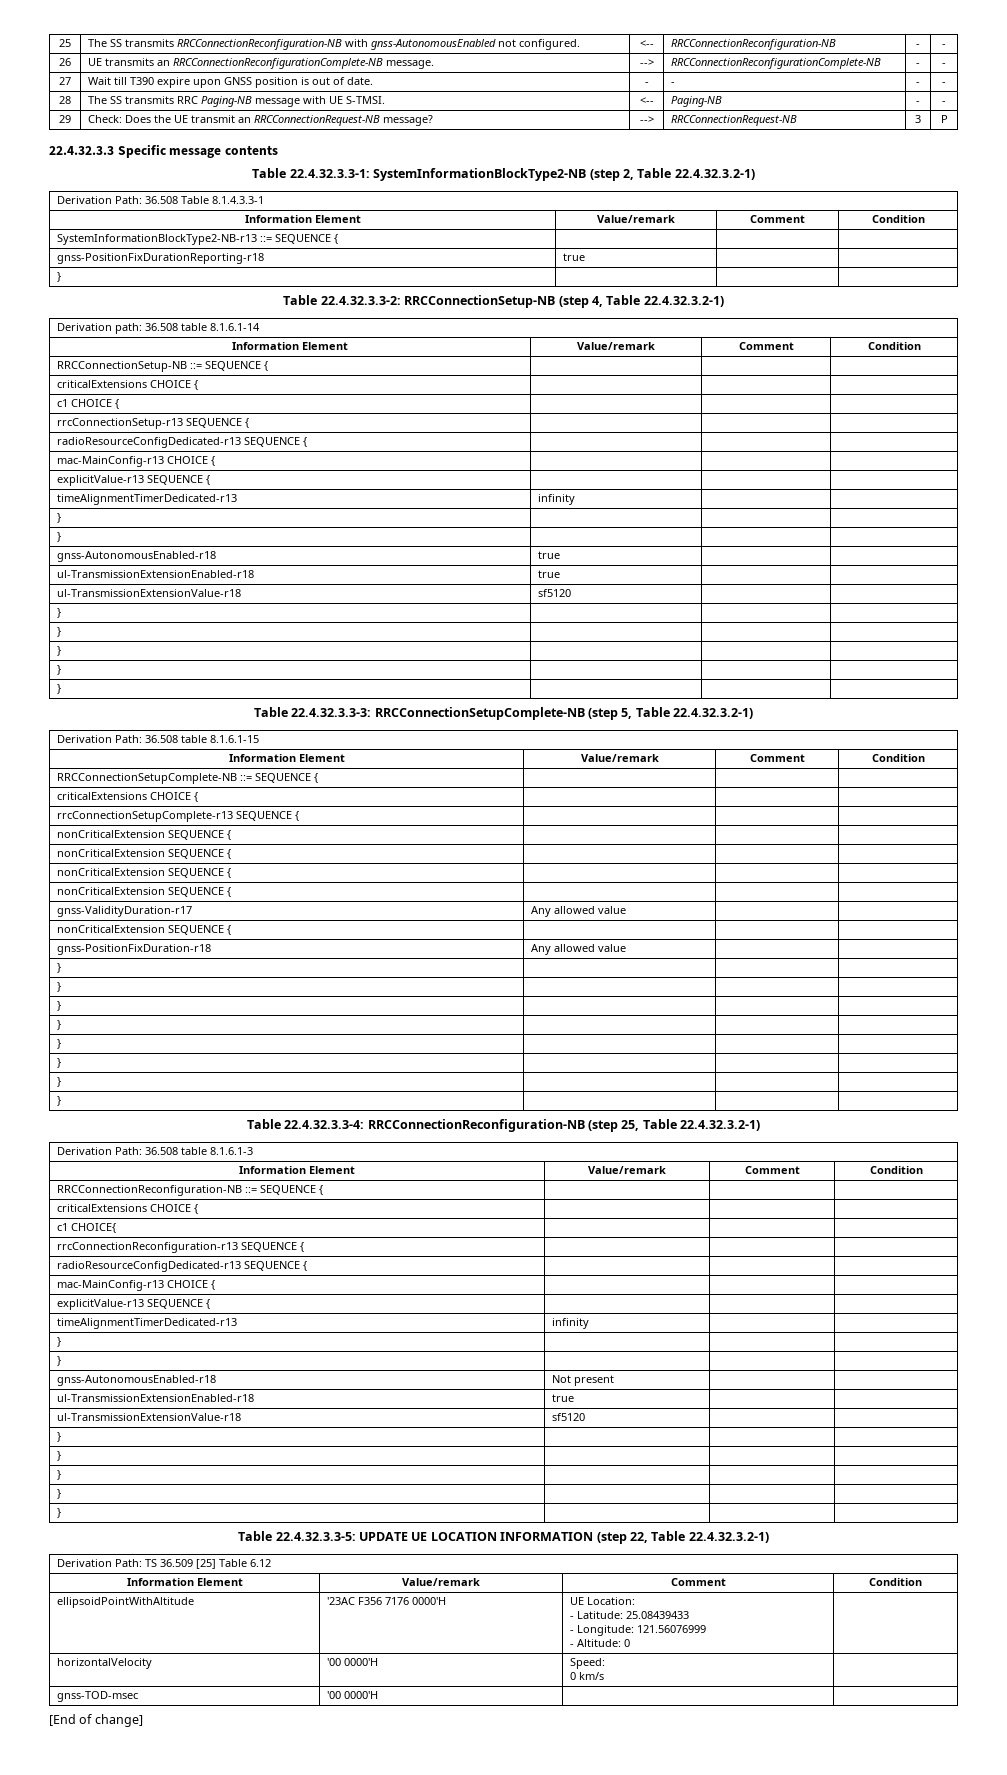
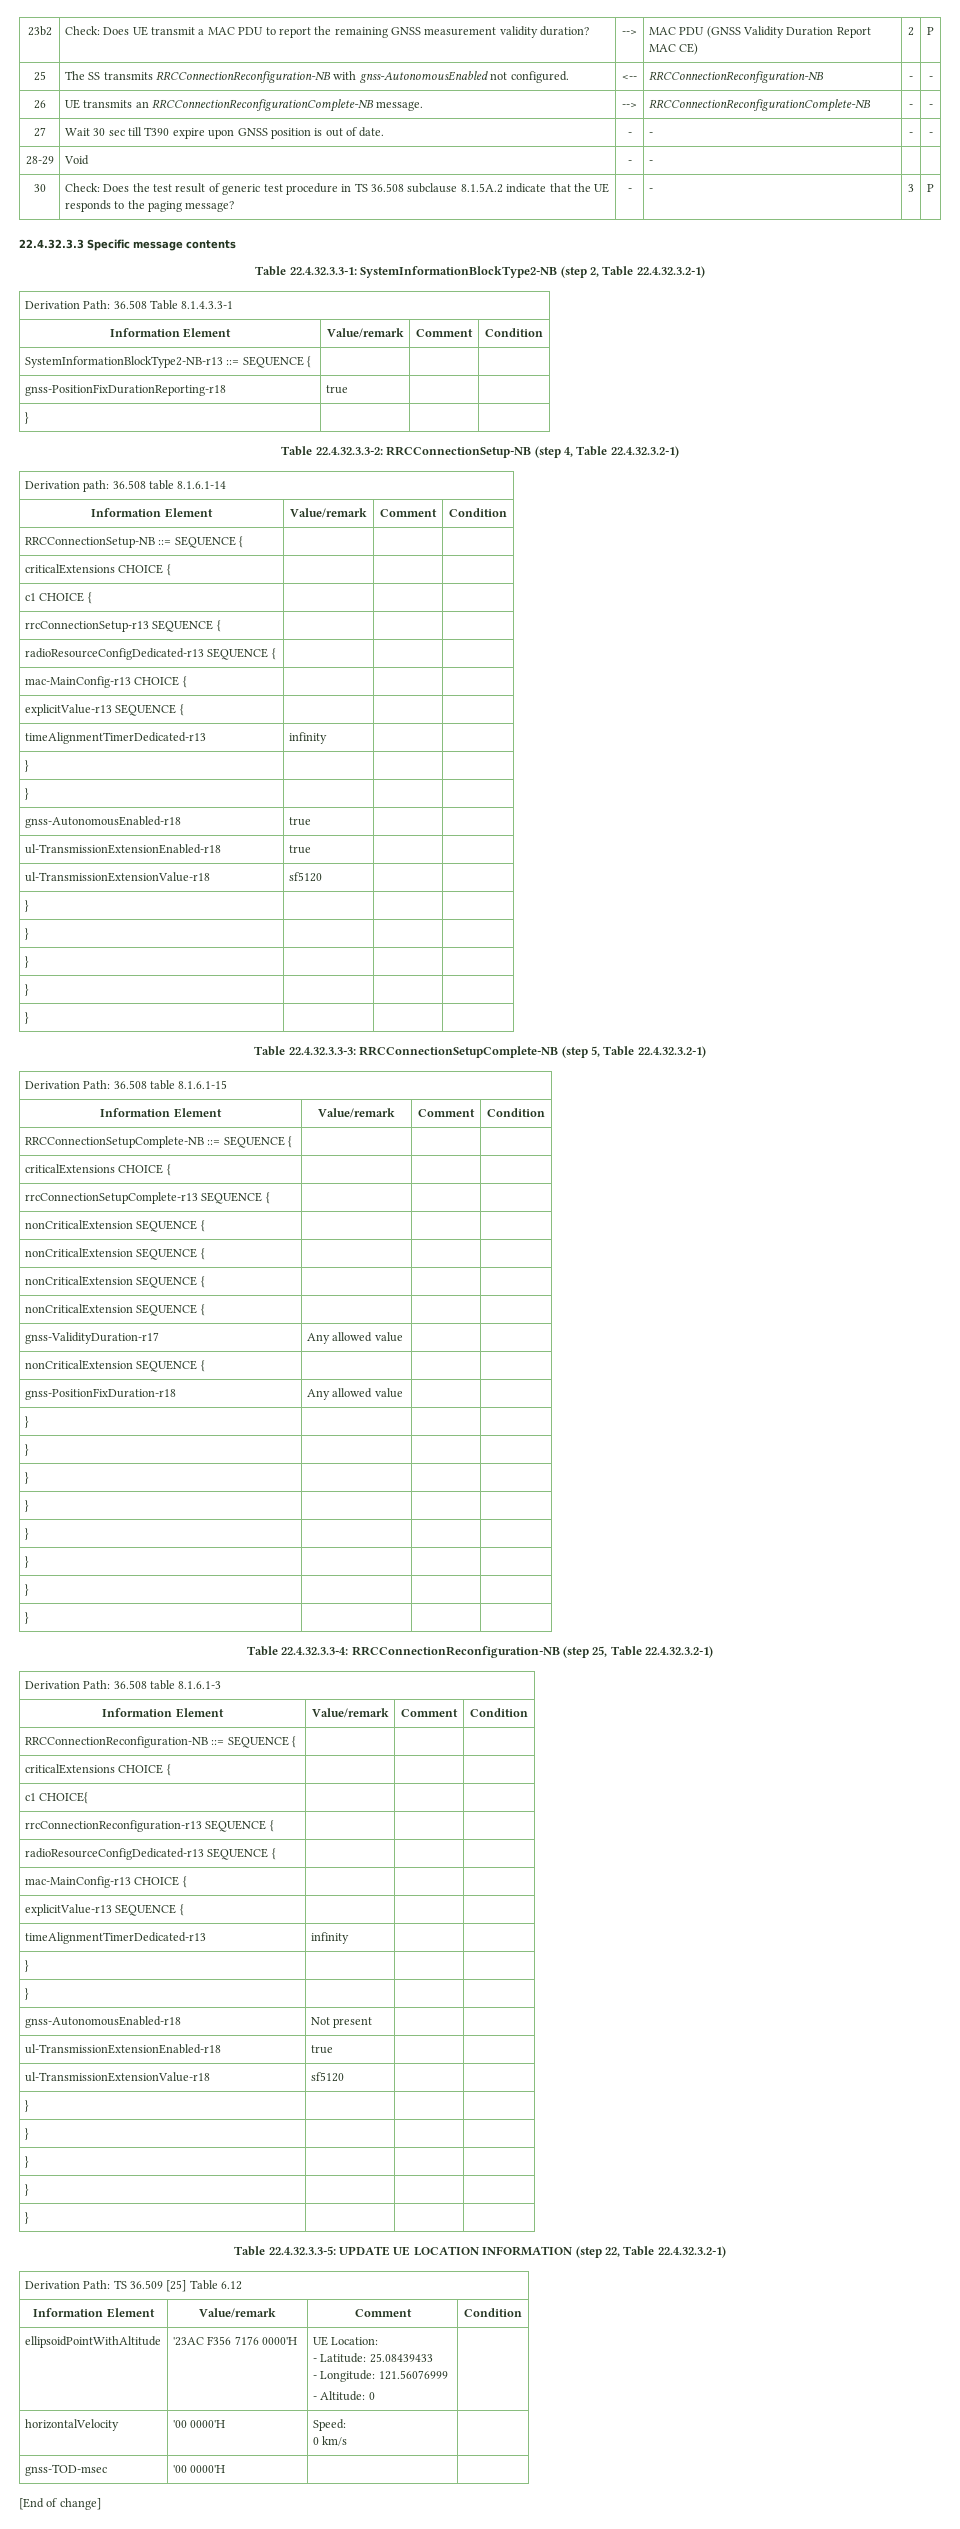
+ 23b2 | Check: Does UE transmit a MAC PDU to report the remaining GNSS measurement validity duration? | --> | MAC PDU (GNSS Validity Duration Report MAC CE) | 2 | P
- 27 | Wait till T390 expire upon GNSS position is out of date. | - | - | - | -
+ 27 | Wait 30 sec till T390 expire upon GNSS position is out of date. | - | - | - | -
- 28 | The SS transmits RRC Paging-NB message with UE S-TMSI. | <-- | Paging-NB | - | -
- 29 | Check: Does the UE transmit an RRCConnectionRequest-NB message? | --> | RRCConnectionRequest-NB | 3 | P
+ 28-29 | Void | - | - | |
+ 30 | Check: Does the test result of generic test procedure in TS 36.508 subclause 8.1.5A.2 indicate that the UE responds to the paging message? | - | - | 3 | P

